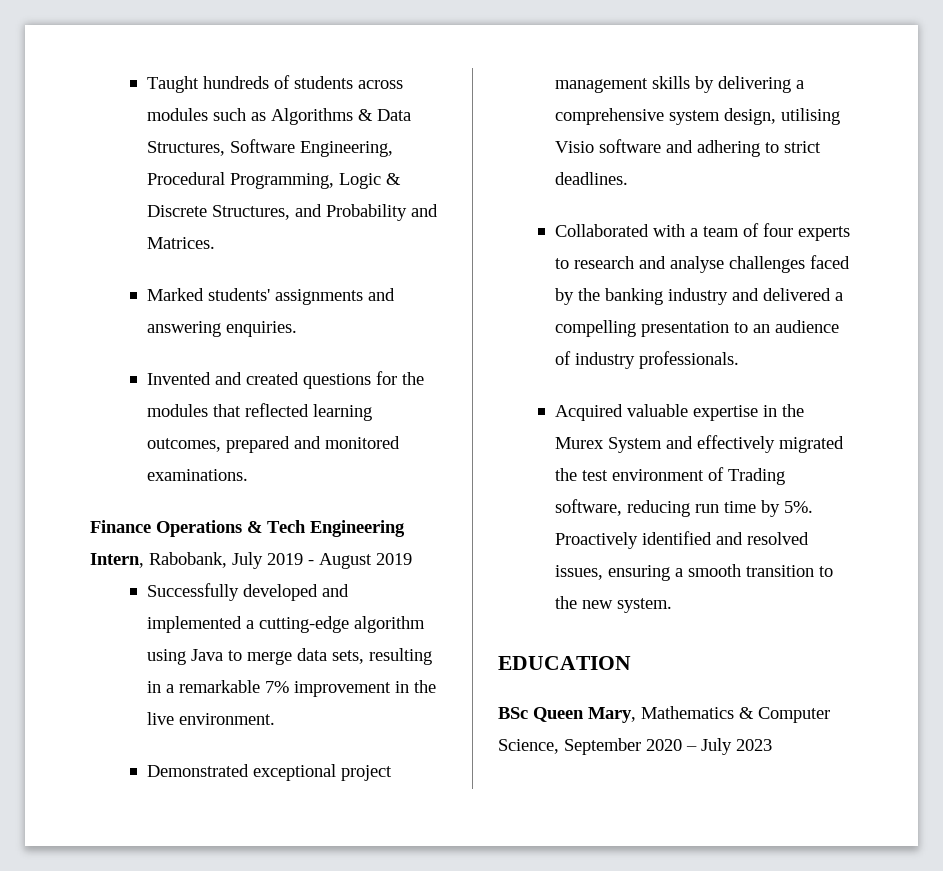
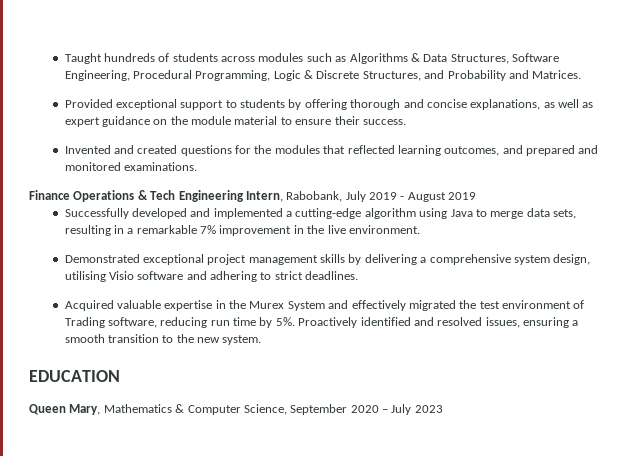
- Marked students' assignments and answering enquiries.
+ Provided exceptional support to students by offering thorough and concise explanations, as well as expert guidance on the module material to ensure their success.
- Invented and created questions for the modules that reflected learning outcomes, prepared and monitored examinations.
+ Invented and created questions for the modules that reflected learning outcomes, and prepared and monitored examinations.
- Collaborated with a team of four experts to research and analyse challenges faced by the banking industry and delivered a compelling presentation to an audience of industry professionals.
- BSc Queen Mary, Mathematics & Computer Science, September 2020 – July 2023
+ Queen Mary, Mathematics & Computer Science, September 2020 – July 2023

